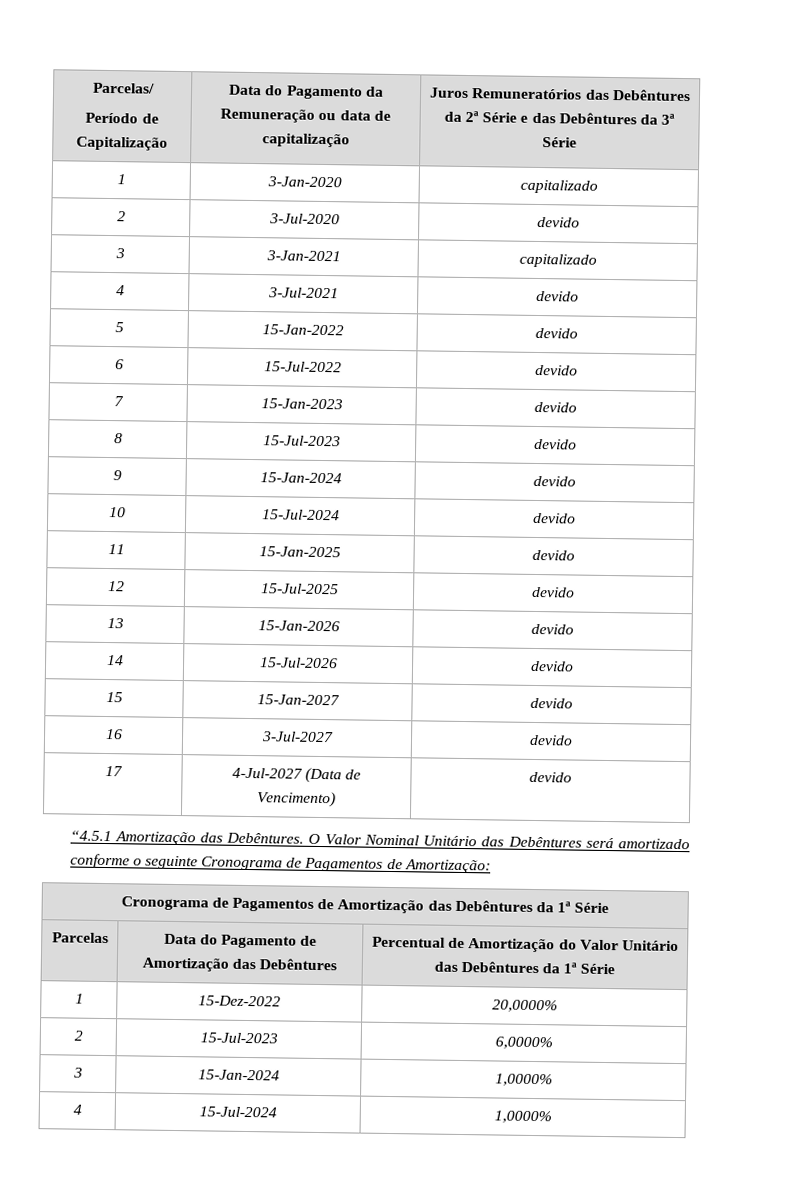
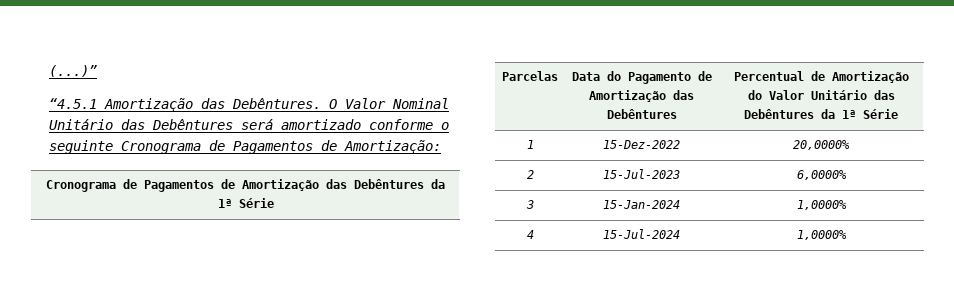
- Parcelas/
- Período de Capitalização | Data do Pagamento da Remuneração ou data de capitalização | Juros Remuneratórios das Debêntures da 2ª Série e das Debêntures da 3ª Série
- 1 | 3-Jan-2020 | capitalizado
- 2 | 3-Jul-2020 | devido
- 3 | 3-Jan-2021 | capitalizado
- 4 | 3-Jul-2021 | devido
- 5 | 15-Jan-2022 | devido
- 6 | 15-Jul-2022 | devido
- 7 | 15-Jan-2023 | devido
- 8 | 15-Jul-2023 | devido
- 9 | 15-Jan-2024 | devido
- 10 | 15-Jul-2024 | devido
- 11 | 15-Jan-2025 | devido
- 12 | 15-Jul-2025 | devido
- 13 | 15-Jan-2026 | devido
- 14 | 15-Jul-2026 | devido
- 15 | 15-Jan-2027 | devido
- 16 | 3-Jul-2027 | devido
- 17 | 4-Jul-2027 (Data de Vencimento) | devido
+ (...)”

